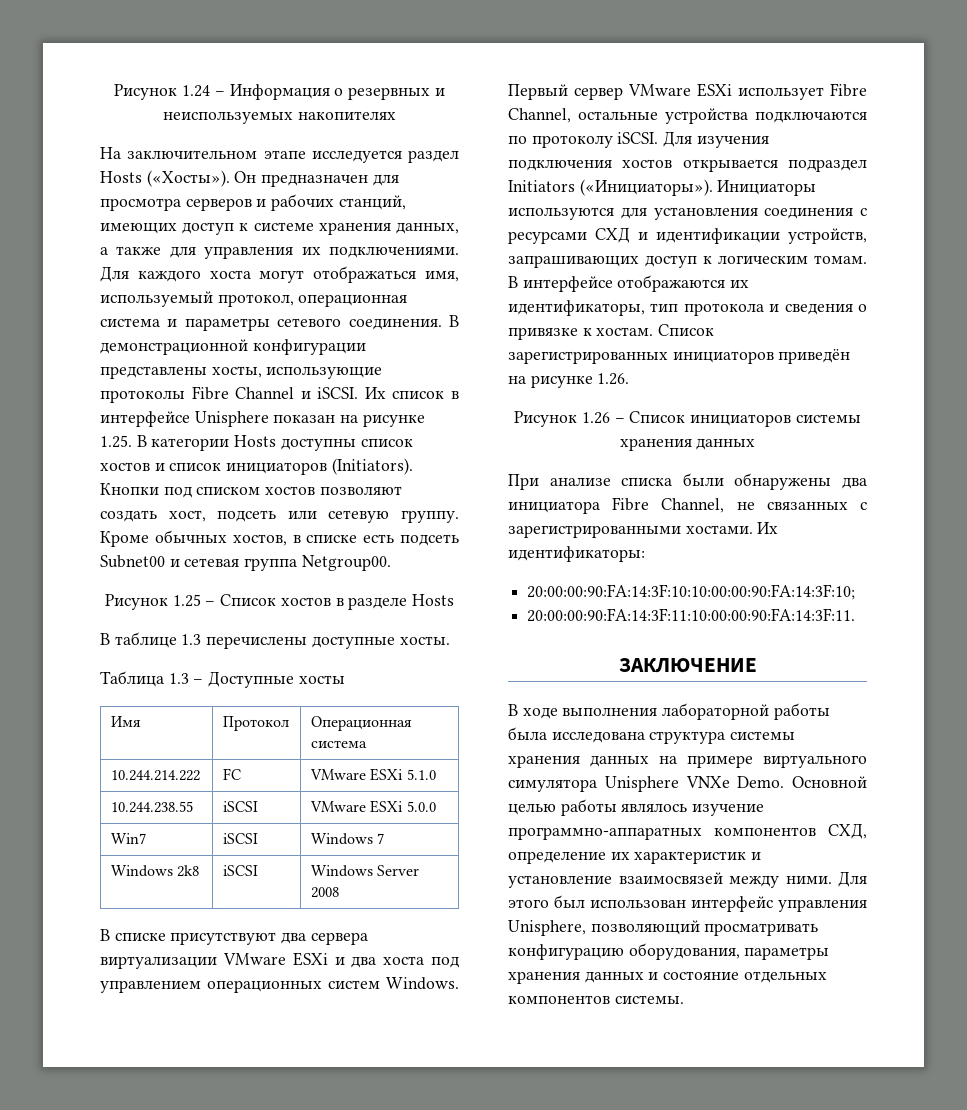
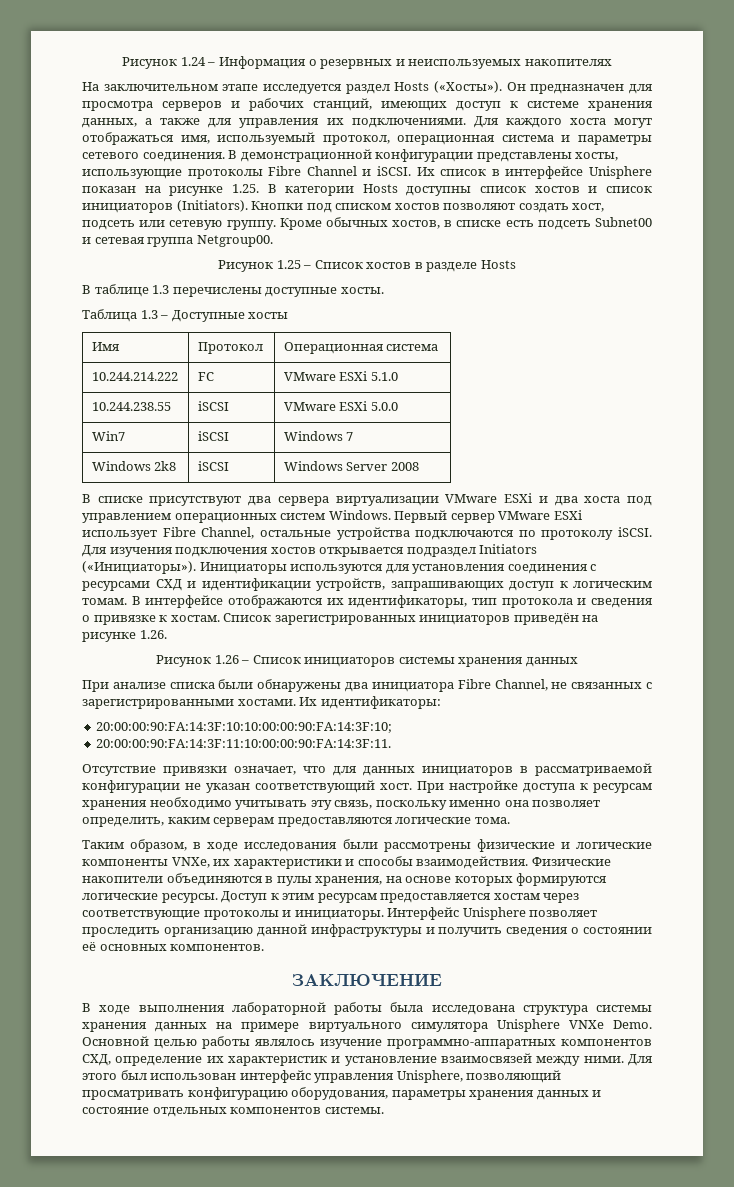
+ Отсутствие привязки означает, что для данных инициаторов в рассматриваемой конфигурации не указан соответствующий хост. При настройке доступа к ресурсам хранения необходимо учитывать эту связь, поскольку именно она позволяет определить, каким серверам предоставляются логические тома.
+ Таким образом, в ходе исследования были рассмотрены физические и логические компоненты VNXe, их характеристики и способы взаимодействия. Физические накопители объединяются в пулы хранения, на основе которых формируются логические ресурсы. Доступ к этим ресурсам предоставляется хостам через соответствующие протоколы и инициаторы. Интерфейс Unisphere позволяет проследить организацию данной инфраструктуры и получить сведения о состоянии её основных компонентов.

